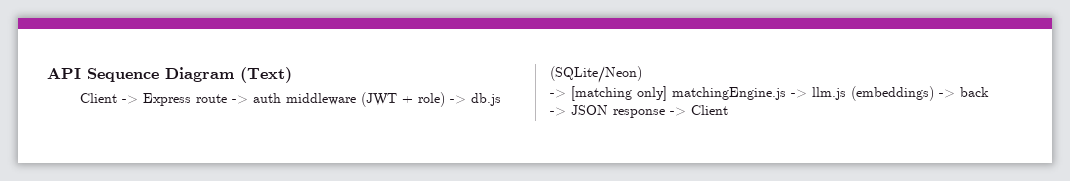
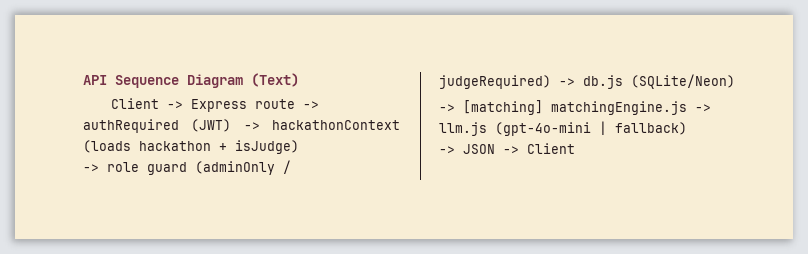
- Client -> Express route -> auth middleware (JWT + role) -> db.js (SQLite/Neon)
+ Client -> Express route -> authRequired (JWT) -> hackathonContext (loads hackathon + isJudge)
+ -> role guard (adminOnly / judgeRequired) -> db.js (SQLite/Neon)
- -> [matching only] matchingEngine.js -> llm.js (embeddings) -> back
+ -> [matching] matchingEngine.js -> llm.js (gpt-4o-mini | fallback)
- -> JSON response -> Client
+ -> JSON -> Client

